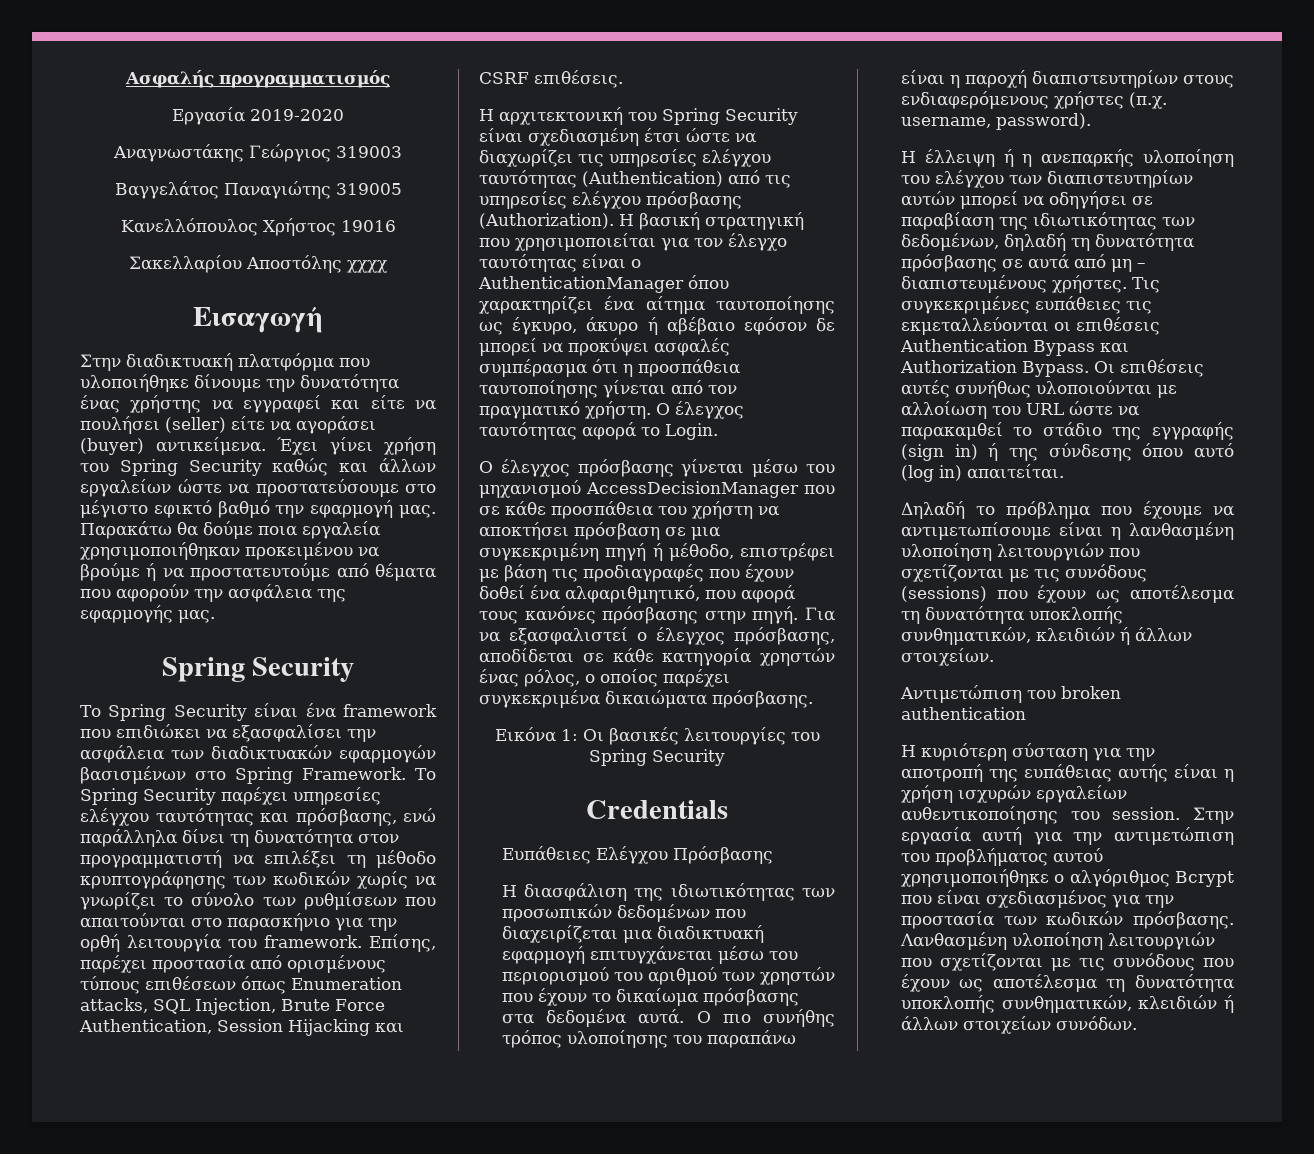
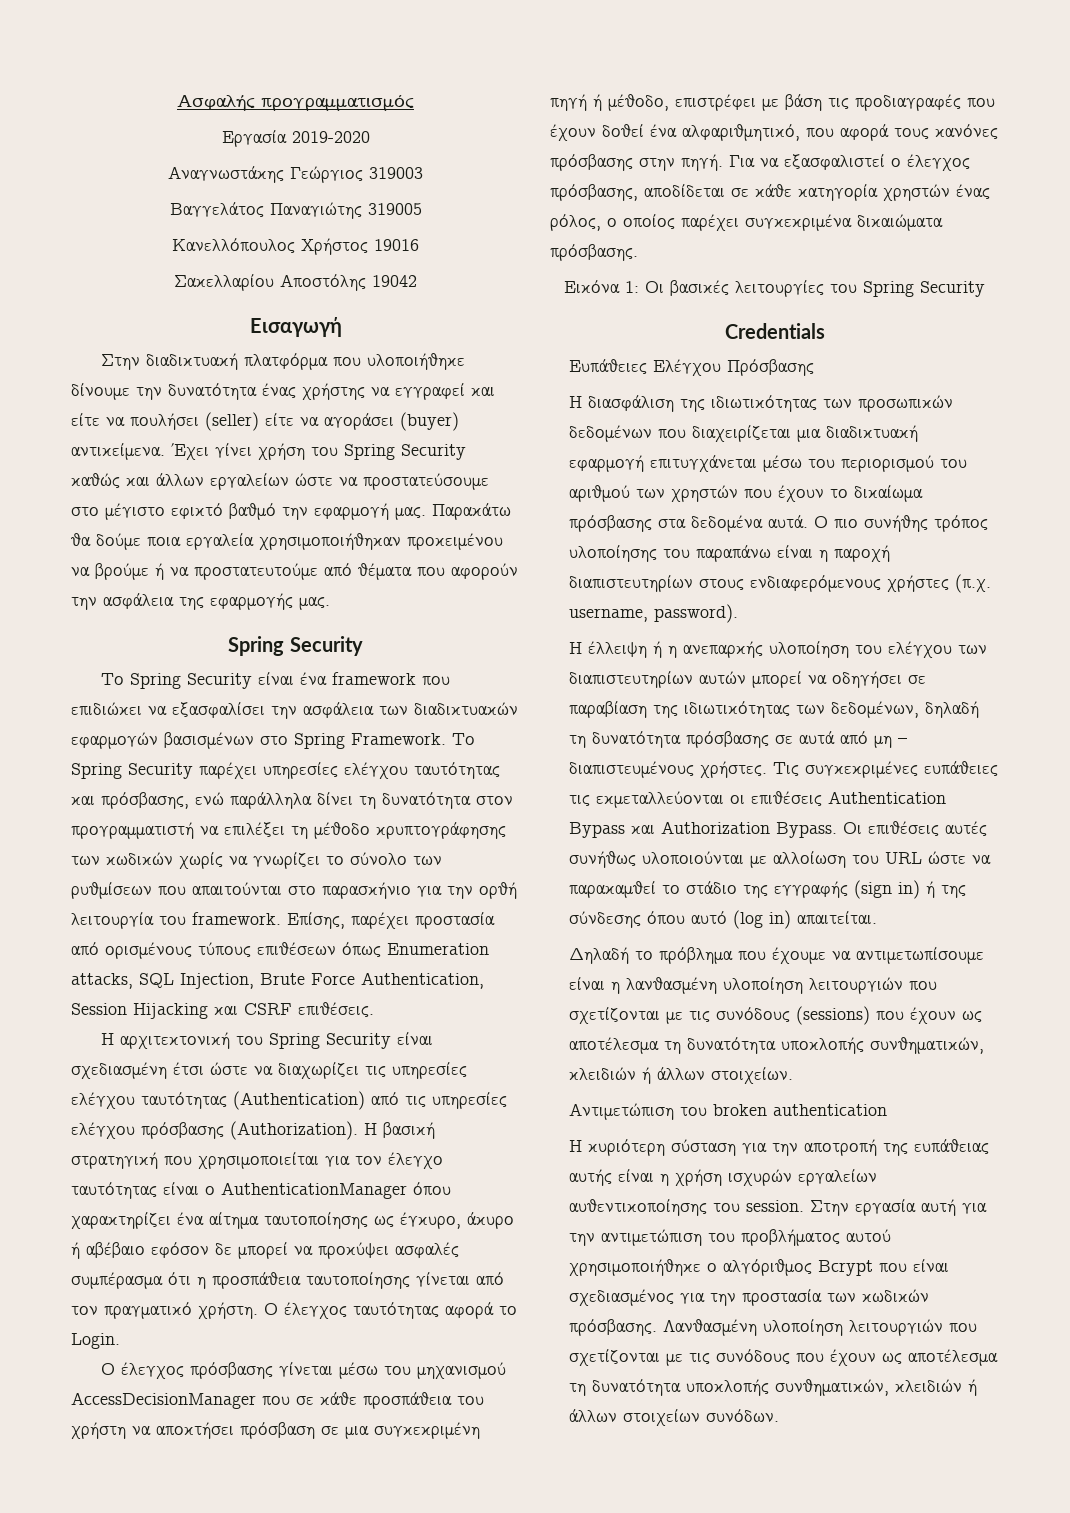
- Σακελλαρίου Αποστόλης χχχχ
+ Σακελλαρίου Αποστόλης 19042

